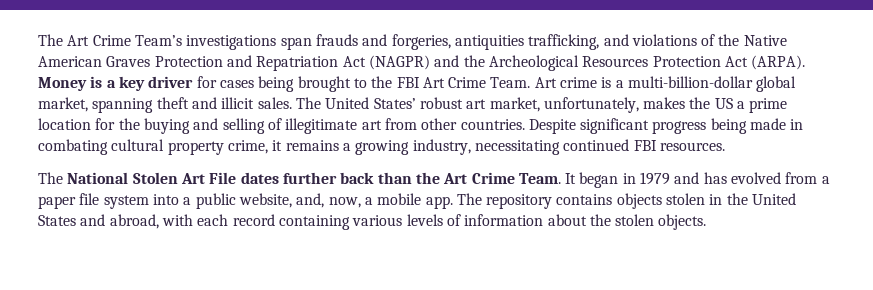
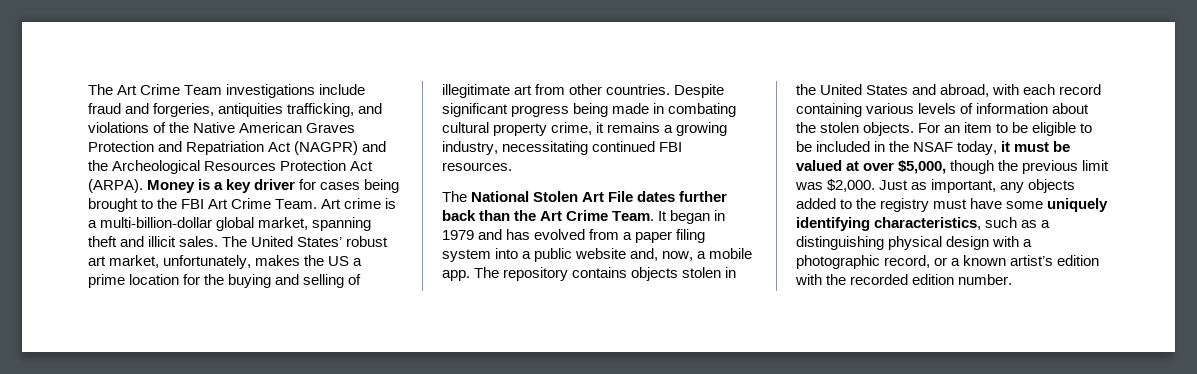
- The Art Crime Team’s investigations span frauds and forgeries, antiquities trafficking, and violations of the Native American Graves Protection and Repatriation Act (NAGPR) and the Archeological Resources Protection Act (ARPA).
+ The Art Crime Team investigations include fraud and forgeries, antiquities trafficking, and violations of the Native American Graves Protection and Repatriation Act (NAGPR) and the Archeological Resources Protection Act (ARPA).
- It began in 1979 and has evolved from a paper file system into a public website, and, now, a mobile app.
+ It began in 1979 and has evolved from a paper filing system into a public website and, now, a mobile app.
+ For an item to be eligible to be included in the NSAF today, it must be valued at over $5,000, though the previous limit was $2,000. Just as important, any objects added to the registry must have some uniquely identifying characteristics, such as a distinguishing physical design with a photographic record, or a known artist’s edition with the recorded edition number.

